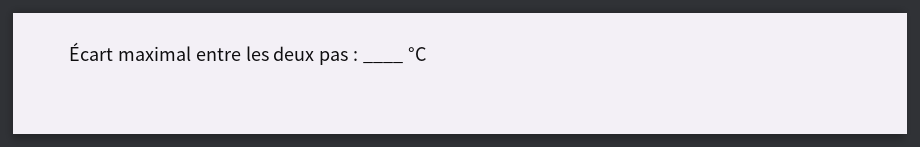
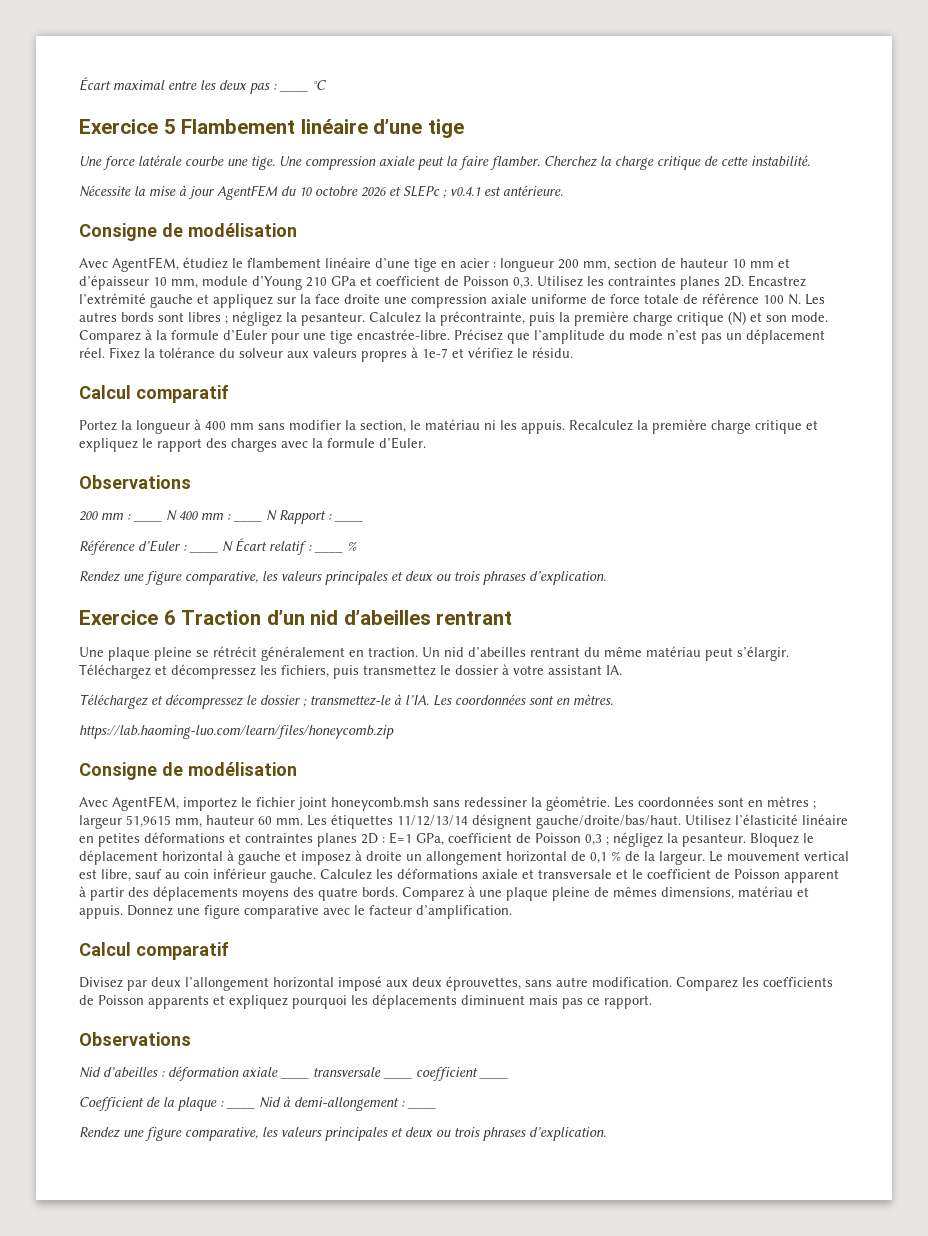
+ Exercice 5 Flambement linéaire d’une tige
+ Une force latérale courbe une tige. Une compression axiale peut la faire flamber. Cherchez la charge critique de cette instabilité.
+ Nécessite la mise à jour AgentFEM du 10 octobre 2026 et SLEPc ; v0.4.1 est antérieure.
+ Consigne de modélisation
+ Avec AgentFEM, étudiez le flambement linéaire d’une tige en acier : longueur 200 mm, section de hauteur 10 mm et d’épaisseur 10 mm, module d’Young 210 GPa et coefficient de Poisson 0,3. Utilisez les contraintes planes 2D. Encastrez l’extrémité gauche et appliquez sur la face droite une compression axiale uniforme de force totale de référence 100 N. Les autres bords sont libres ; négligez la pesanteur. Calculez la précontrainte, puis la première charge critique (N) et son mode. Comparez à la formule d’Euler pour une tige encastrée-libre. Précisez que l’amplitude du mode n’est pas un déplacement réel. Fixez la tolérance du solveur aux valeurs propres à 1e-7 et vérifiez le résidu.
+ Calcul comparatif
+ Portez la longueur à 400 mm sans modifier la section, le matériau ni les appuis. Recalculez la première charge critique et expliquez le rapport des charges avec la formule d’Euler.
+ Observations
+ 200 mm : ____ N 400 mm : ____ N Rapport : ____
+ Référence d’Euler : ____ N Écart relatif : ____ %
+ Rendez une figure comparative, les valeurs principales et deux ou trois phrases d’explication.
+ Exercice 6 Traction d’un nid d’abeilles rentrant
+ Une plaque pleine se rétrécit généralement en traction. Un nid d’abeilles rentrant du même matériau peut s’élargir. Téléchargez et décompressez les fichiers, puis transmettez le dossier à votre assistant IA.
+ Téléchargez et décompressez le dossier ; transmettez-le à l’IA. Les coordonnées sont en mètres.
+ https://lab.haoming-luo.com/learn/files/honeycomb.zip
+ Consigne de modélisation
+ Avec AgentFEM, importez le fichier joint honeycomb.msh sans redessiner la géométrie. Les coordonnées sont en mètres ; largeur 51,9615 mm, hauteur 60 mm. Les étiquettes 11/12/13/14 désignent gauche/droite/bas/haut. Utilisez l’élasticité linéaire en petites déformations et contraintes planes 2D : E=1 GPa, coefficient de Poisson 0,3 ; négligez la pesanteur. Bloquez le déplacement horizontal à gauche et imposez à droite un allongement horizontal de 0,1 % de la largeur. Le mouvement vertical est libre, sauf au coin inférieur gauche. Calculez les déformations axiale et transversale et le coefficient de Poisson apparent à partir des déplacements moyens des quatre bords. Comparez à une plaque pleine de mêmes dimensions, matériau et appuis. Donnez une figure comparative avec le facteur d’amplification.
+ Calcul comparatif
+ Divisez par deux l’allongement horizontal imposé aux deux éprouvettes, sans autre modification. Comparez les coefficients de Poisson apparents et expliquez pourquoi les déplacements diminuent mais pas ce rapport.
+ Observations
+ Nid d’abeilles : déformation axiale ____ transversale ____ coefficient ____
+ Coefficient de la plaque : ____ Nid à demi-allongement : ____
+ Rendez une figure comparative, les valeurs principales et deux ou trois phrases d’explication.

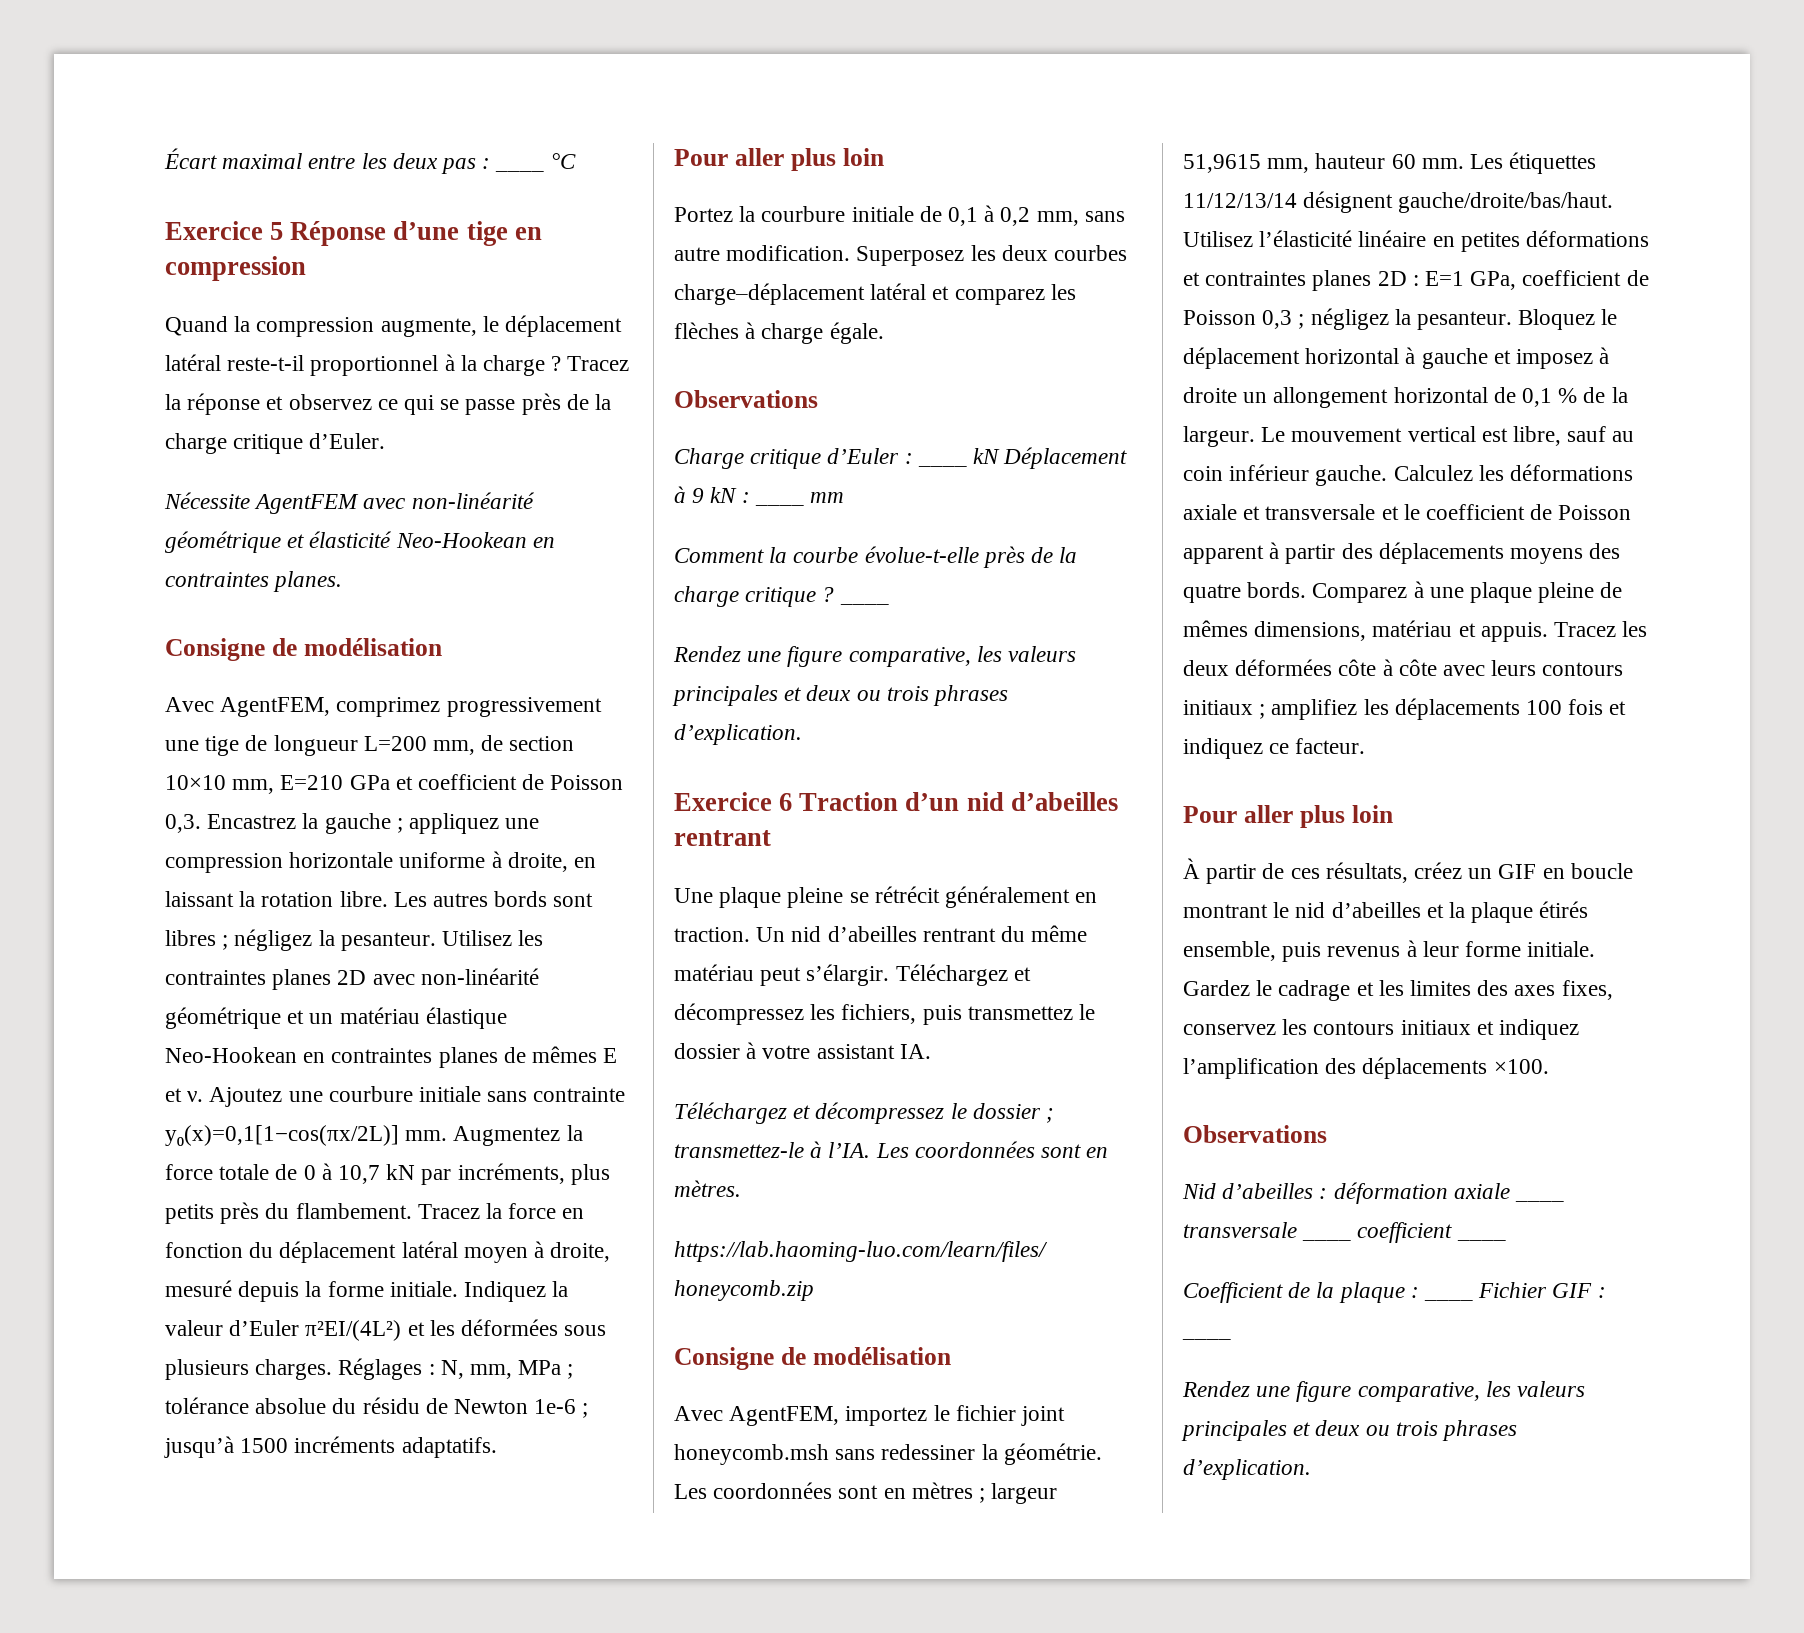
- Exercice 5 Flambement linéaire d’une tige
- Une force latérale courbe une tige. Une compression axiale peut la faire flamber. Cherchez la charge critique de cette instabilité.
- Nécessite la mise à jour AgentFEM du 10 octobre 2026 et SLEPc ; v0.4.1 est antérieure.
+ Exercice 5 Réponse d’une tige en compression
+ Quand la compression augmente, le déplacement latéral reste-t-il proportionnel à la charge ? Tracez la réponse et observez ce qui se passe près de la charge critique d’Euler.
+ Nécessite AgentFEM avec non-linéarité géométrique et élasticité Neo-Hookean en contraintes planes.
  Consigne de modélisation
- Avec AgentFEM, étudiez le flambement linéaire d’une tige en acier : longueur 200 mm, section de hauteur 10 mm et d’épaisseur 10 mm, module d’Young 210 GPa et coefficient de Poisson 0,3.
+ Avec AgentFEM, comprimez progressivement une tige de longueur L=200 mm, de section 10×10 mm, E=210 GPa et coefficient de Poisson 0,3.
- Utilisez les contraintes planes 2D. Encastrez l’extrémité gauche et appliquez sur la face droite une compression axiale uniforme de force totale de référence 100 N. Les autres bords sont libres ; négligez la pesanteur.
+ Encastrez la gauche ; appliquez une compression horizontale uniforme à droite, en laissant la rotation libre. Les autres bords sont libres ; négligez la pesanteur.
- Calculez la précontrainte, puis la première charge critique (N) et son mode. Comparez à la formule d’Euler pour une tige encastrée-libre. Précisez que l’amplitude du mode n’est pas un déplacement réel. Fixez la tolérance du solveur aux valeurs propres à 1e-7 et vérifiez le résidu.
- Calcul comparatif
- Portez la longueur à 400 mm sans modifier la section, le matériau ni les appuis. Recalculez la première charge critique et expliquez le rapport des charges avec la formule d’Euler.
+ Utilisez les contraintes planes 2D avec non-linéarité géométrique et un matériau élastique Neo-Hookean en contraintes planes de mêmes E et ν. Ajoutez une courbure initiale sans contrainte y₀(x)=0,1[1−cos(πx/2L)] mm. Augmentez la force totale de 0 à 10,7 kN par incréments, plus petits près du flambement. Tracez la force en fonction du déplacement latéral moyen à droite, mesuré depuis la forme initiale. Indiquez la valeur d’Euler π²EI/(4L²) et les déformées sous plusieurs charges. Réglages : N, mm, MPa ; tolérance absolue du résidu de Newton 1e-6 ; jusqu’à 1500 incréments adaptatifs.
+ Pour aller plus loin
+ Portez la courbure initiale de 0,1 à 0,2 mm, sans autre modification. Superposez les deux courbes charge–déplacement latéral et comparez les flèches à charge égale.
  Observations
- 200 mm : ____ N 400 mm : ____ N Rapport : ____
- Référence d’Euler : ____ N Écart relatif : ____ %
+ Charge critique d’Euler : ____ kN Déplacement à 9 kN : ____ mm
+ Comment la courbe évolue-t-elle près de la charge critique ? ____
- Donnez une figure comparative avec le facteur d’amplification.
- Calcul comparatif
- Divisez par deux l’allongement horizontal imposé aux deux éprouvettes, sans autre modification. Comparez les coefficients de Poisson apparents et expliquez pourquoi les déplacements diminuent mais pas ce rapport.
+ Tracez les deux déformées côte à côte avec leurs contours initiaux ; amplifiez les déplacements 100 fois et indiquez ce facteur.
+ Pour aller plus loin
+ À partir de ces résultats, créez un GIF en boucle montrant le nid d’abeilles et la plaque étirés ensemble, puis revenus à leur forme initiale. Gardez le cadrage et les limites des axes fixes, conservez les contours initiaux et indiquez l’amplification des déplacements ×100.
- Coefficient de la plaque : ____ Nid à demi-allongement : ____
+ Coefficient de la plaque : ____ Fichier GIF : ____

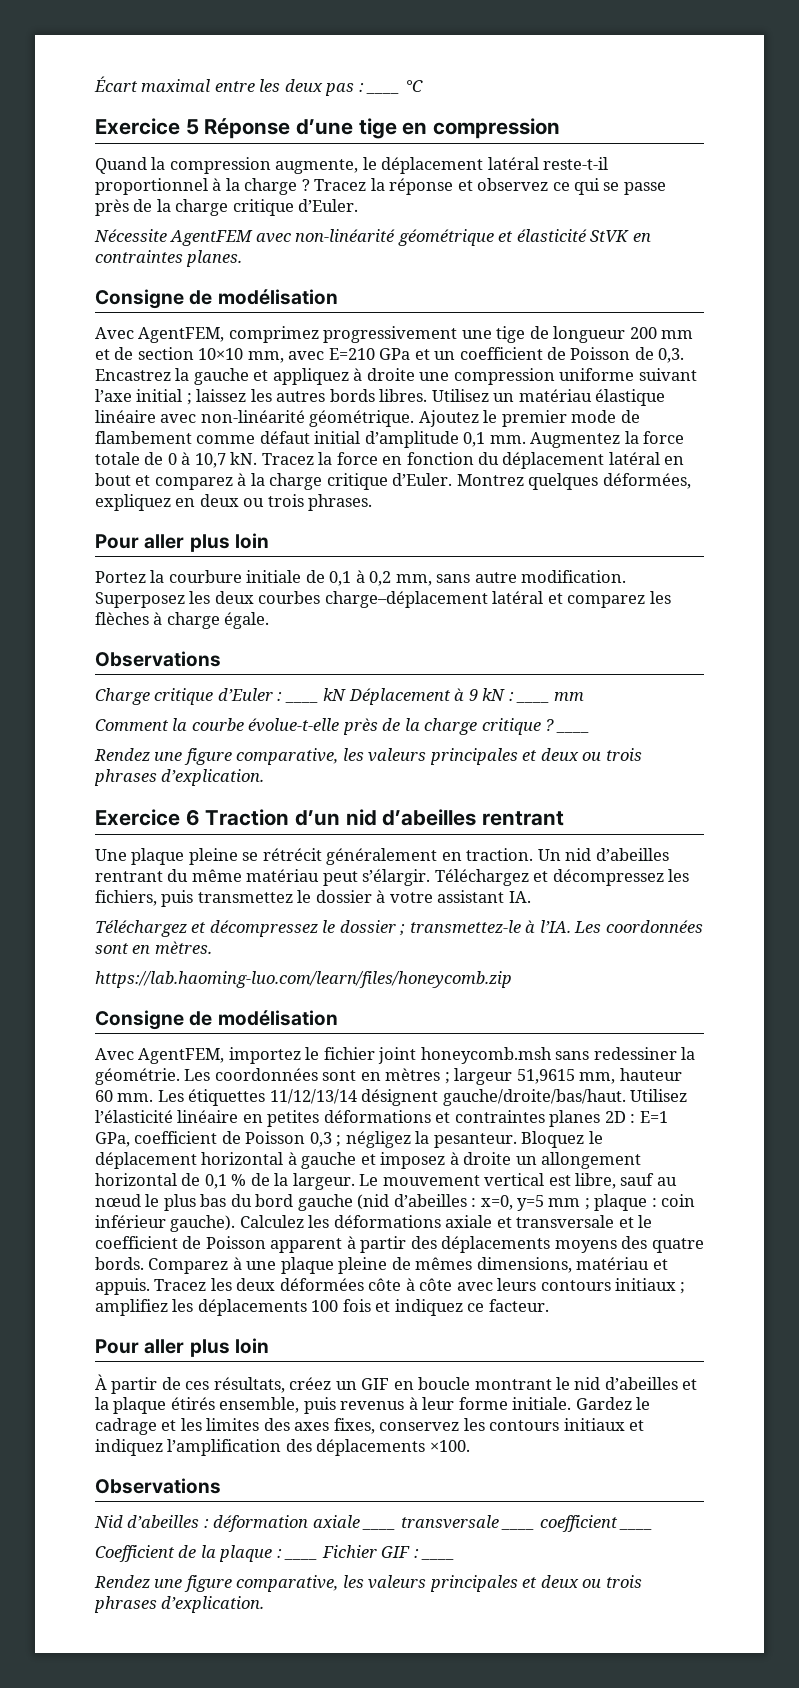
- Nécessite AgentFEM avec non-linéarité géométrique et élasticité Neo-Hookean en contraintes planes.
+ Nécessite AgentFEM avec non-linéarité géométrique et élasticité StVK en contraintes planes.
- Avec AgentFEM, comprimez progressivement une tige de longueur L=200 mm, de section 10×10 mm, E=210 GPa et coefficient de Poisson 0,3.
+ Avec AgentFEM, comprimez progressivement une tige de longueur 200 mm et de section 10×10 mm, avec E=210 GPa et un coefficient de Poisson de 0,3.
- Encastrez la gauche ; appliquez une compression horizontale uniforme à droite, en laissant la rotation libre. Les autres bords sont libres ; négligez la pesanteur. Utilisez les contraintes planes 2D avec non-linéarité géométrique et un matériau élastique Neo-Hookean en contraintes planes de mêmes E et ν. Ajoutez une courbure initiale sans contrainte y₀(x)=0,1[1−cos(πx/2L)] mm.
+ Encastrez la gauche et appliquez à droite une compression uniforme suivant l’axe initial ; laissez les autres bords libres. Utilisez un matériau élastique linéaire avec non-linéarité géométrique. Ajoutez le premier mode de flambement comme défaut initial d’amplitude 0,1 mm.
- Augmentez la force totale de 0 à 10,7 kN par incréments, plus petits près du flambement.
+ Augmentez la force totale de 0 à 10,7 kN.
- Tracez la force en fonction du déplacement latéral moyen à droite, mesuré depuis la forme initiale. Indiquez la valeur d’Euler π²EI/(4L²) et les déformées sous plusieurs charges. Réglages : N, mm, MPa ; tolérance absolue du résidu de Newton 1e-6 ; jusqu’à 1500 incréments adaptatifs.
+ Tracez la force en fonction du déplacement latéral en bout et comparez à la charge critique d’Euler. Montrez quelques déformées, expliquez en deux ou trois phrases.
- Le mouvement vertical est libre, sauf au coin inférieur gauche.
+ Le mouvement vertical est libre, sauf au nœud le plus bas du bord gauche (nid d’abeilles : x=0, y=5 mm ; plaque : coin inférieur gauche).

